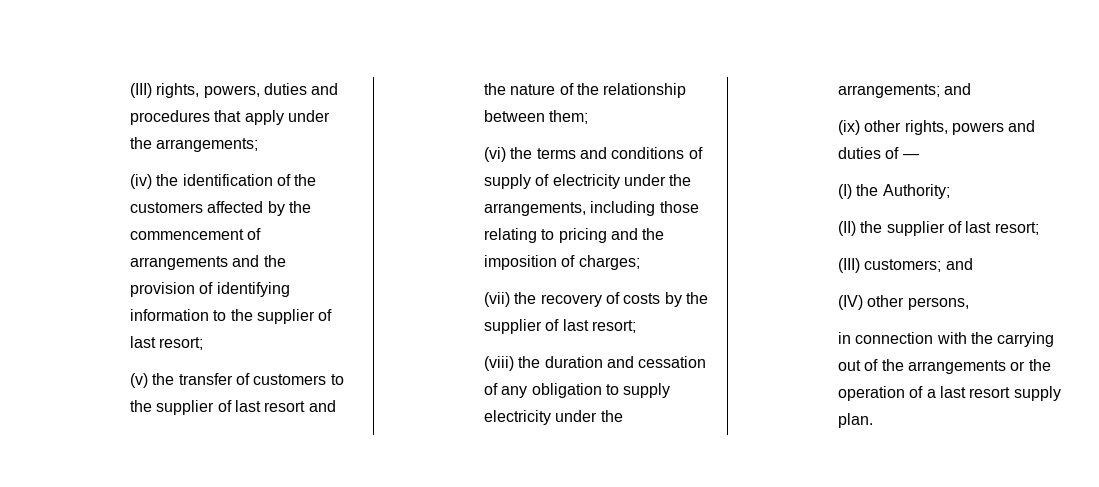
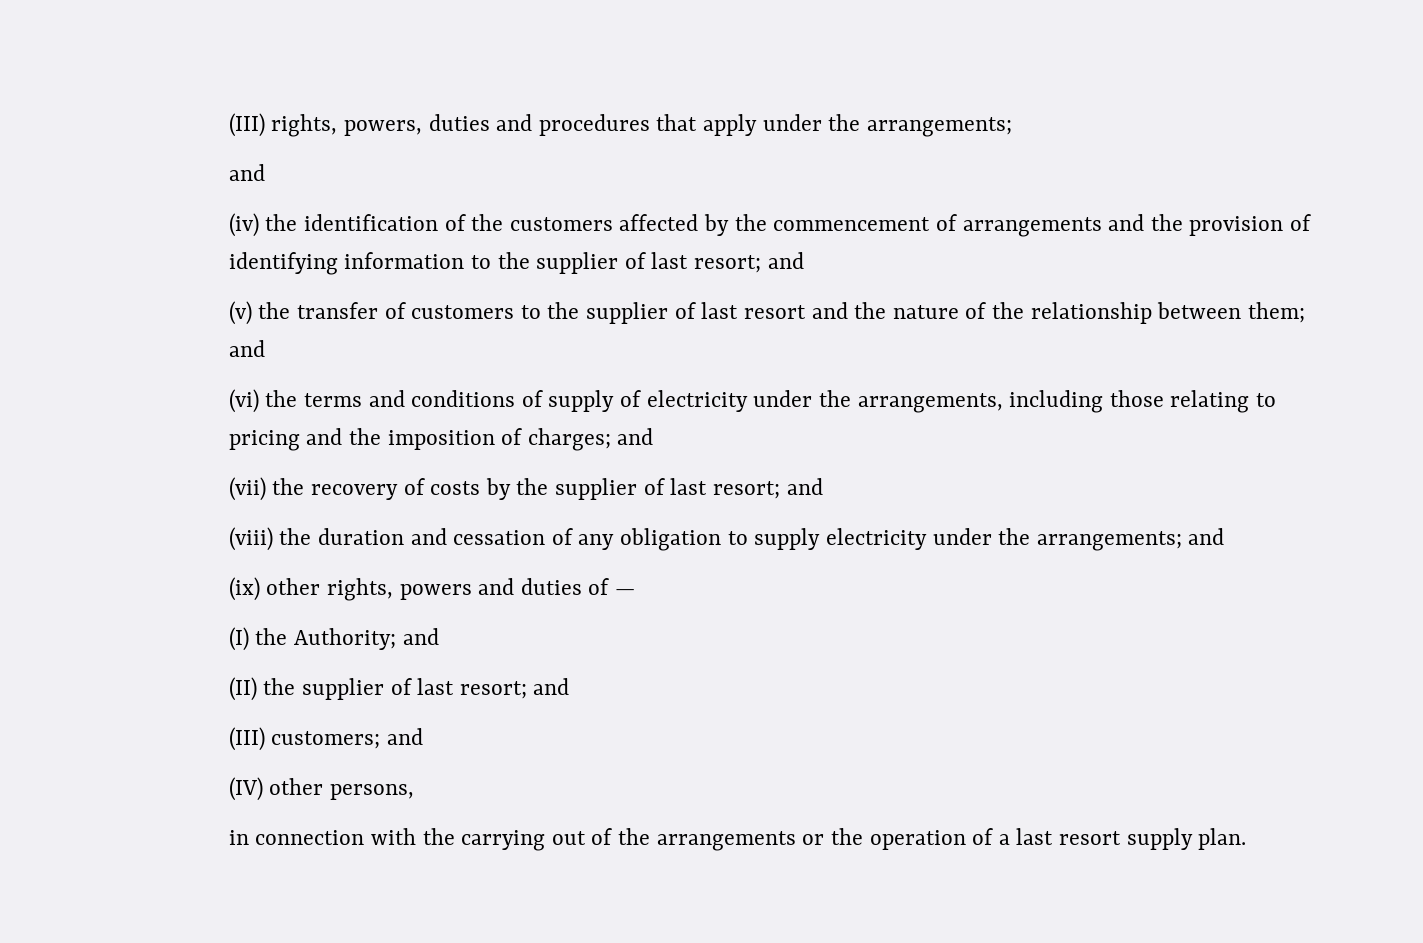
  (III) rights, powers, duties and procedures that apply under the arrangements;
+ and
- (iv) the identification of the customers affected by the commencement of arrangements and the provision of identifying information to the supplier of last resort;
+ (iv) the identification of the customers affected by the commencement of arrangements and the provision of identifying information to the supplier of last resort; and
- (v) the transfer of customers to the supplier of last resort and the nature of the relationship between them;
+ (v) the transfer of customers to the supplier of last resort and the nature of the relationship between them; and
- (vi) the terms and conditions of supply of electricity under the arrangements, including those relating to pricing and the imposition of charges;
+ (vi) the terms and conditions of supply of electricity under the arrangements, including those relating to pricing and the imposition of charges; and
- (vii) the recovery of costs by the supplier of last resort;
+ (vii) the recovery of costs by the supplier of last resort; and
- (I) the Authority;
+ (I) the Authority; and
- (II) the supplier of last resort;
+ (II) the supplier of last resort; and

